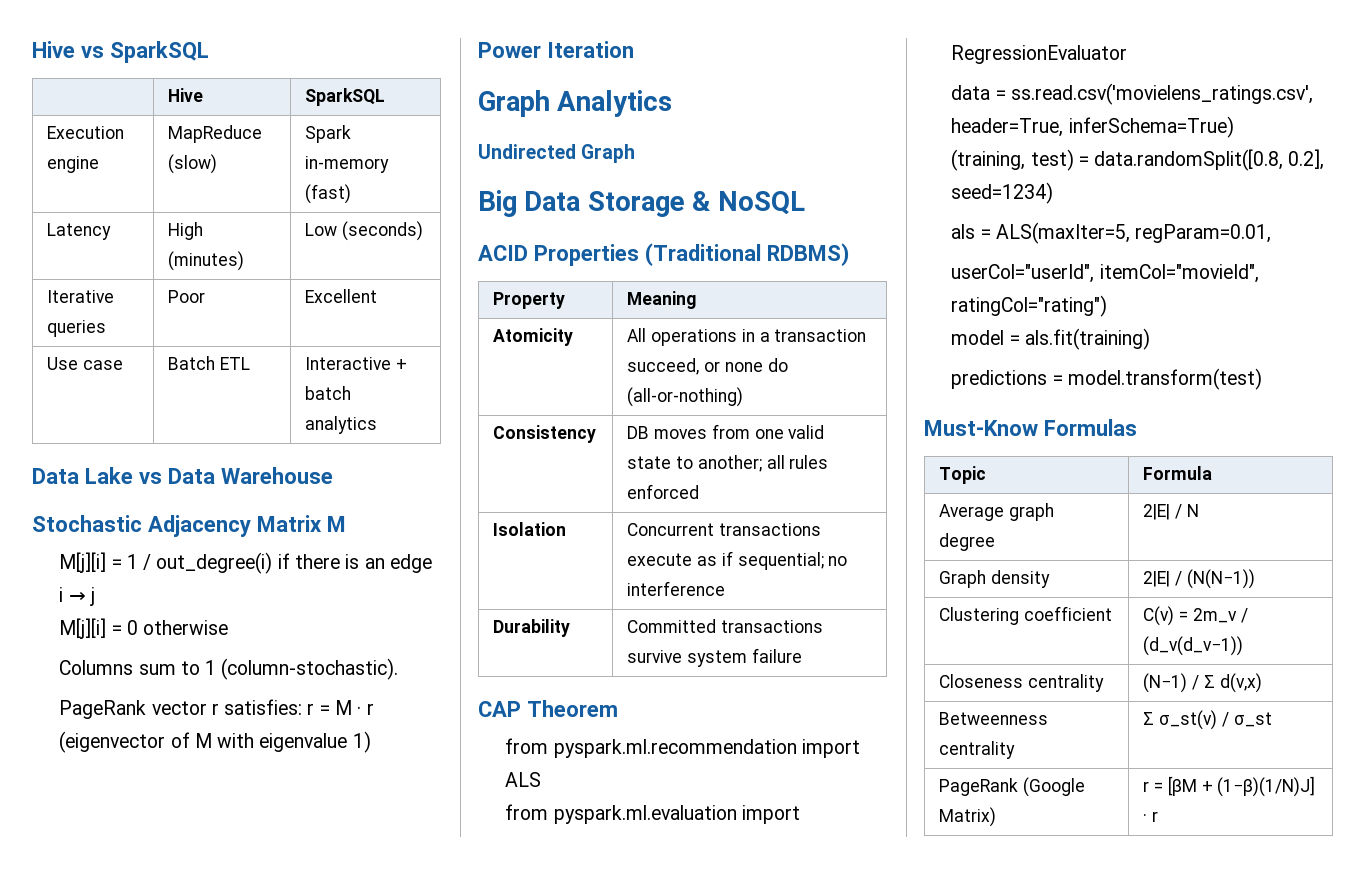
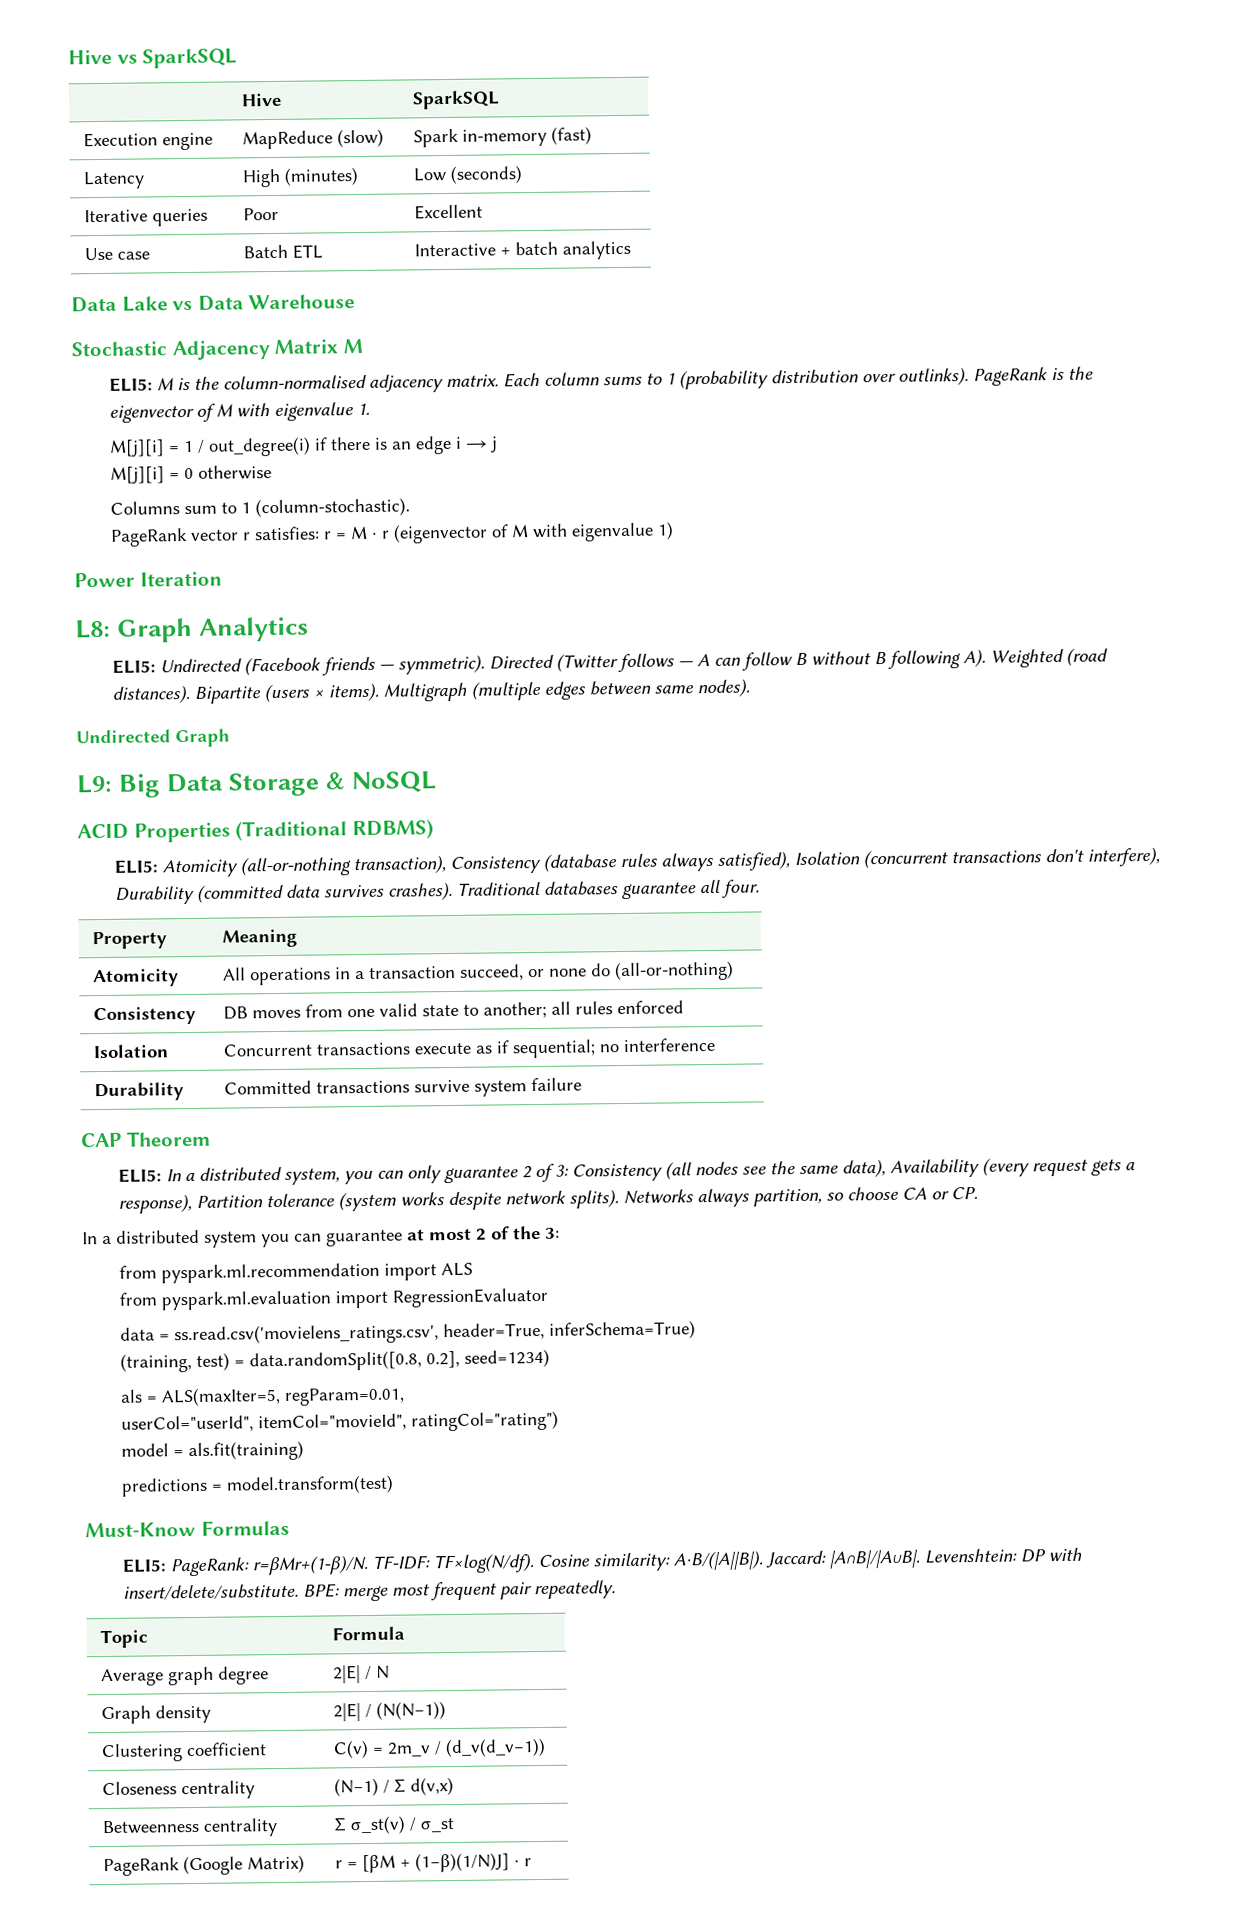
+ ELI5: M is the column-normalised adjacency matrix. Each column sums to 1 (probability distribution over outlinks). PageRank is the eigenvector of M with eigenvalue 1.
- Graph Analytics
+ L8: Graph Analytics
+ ELI5: Undirected (Facebook friends — symmetric). Directed (Twitter follows — A can follow B without B following A). Weighted (road distances). Bipartite (users × items). Multigraph (multiple edges between same nodes).
- Big Data Storage & NoSQL
+ L9: Big Data Storage & NoSQL
+ ELI5: Atomicity (all-or-nothing transaction), Consistency (database rules always satisfied), Isolation (concurrent transactions don't interfere), Durability (committed data survives crashes). Traditional databases guarantee all four.
+ ELI5: In a distributed system, you can only guarantee 2 of 3: Consistency (all nodes see the same data), Availability (every request gets a response), Partition tolerance (system works despite network splits). Networks always partition, so choose CA or CP.
+ In a distributed system you can guarantee at most 2 of the 3:
+ ELI5: PageRank: r=βMr+(1-β)/N. TF-IDF: TF×log(N/df). Cosine similarity: A·B/(|A||B|). Jaccard: |A∩B|/|A∪B|. Levenshtein: DP with insert/delete/substitute. BPE: merge most frequent pair repeatedly.

